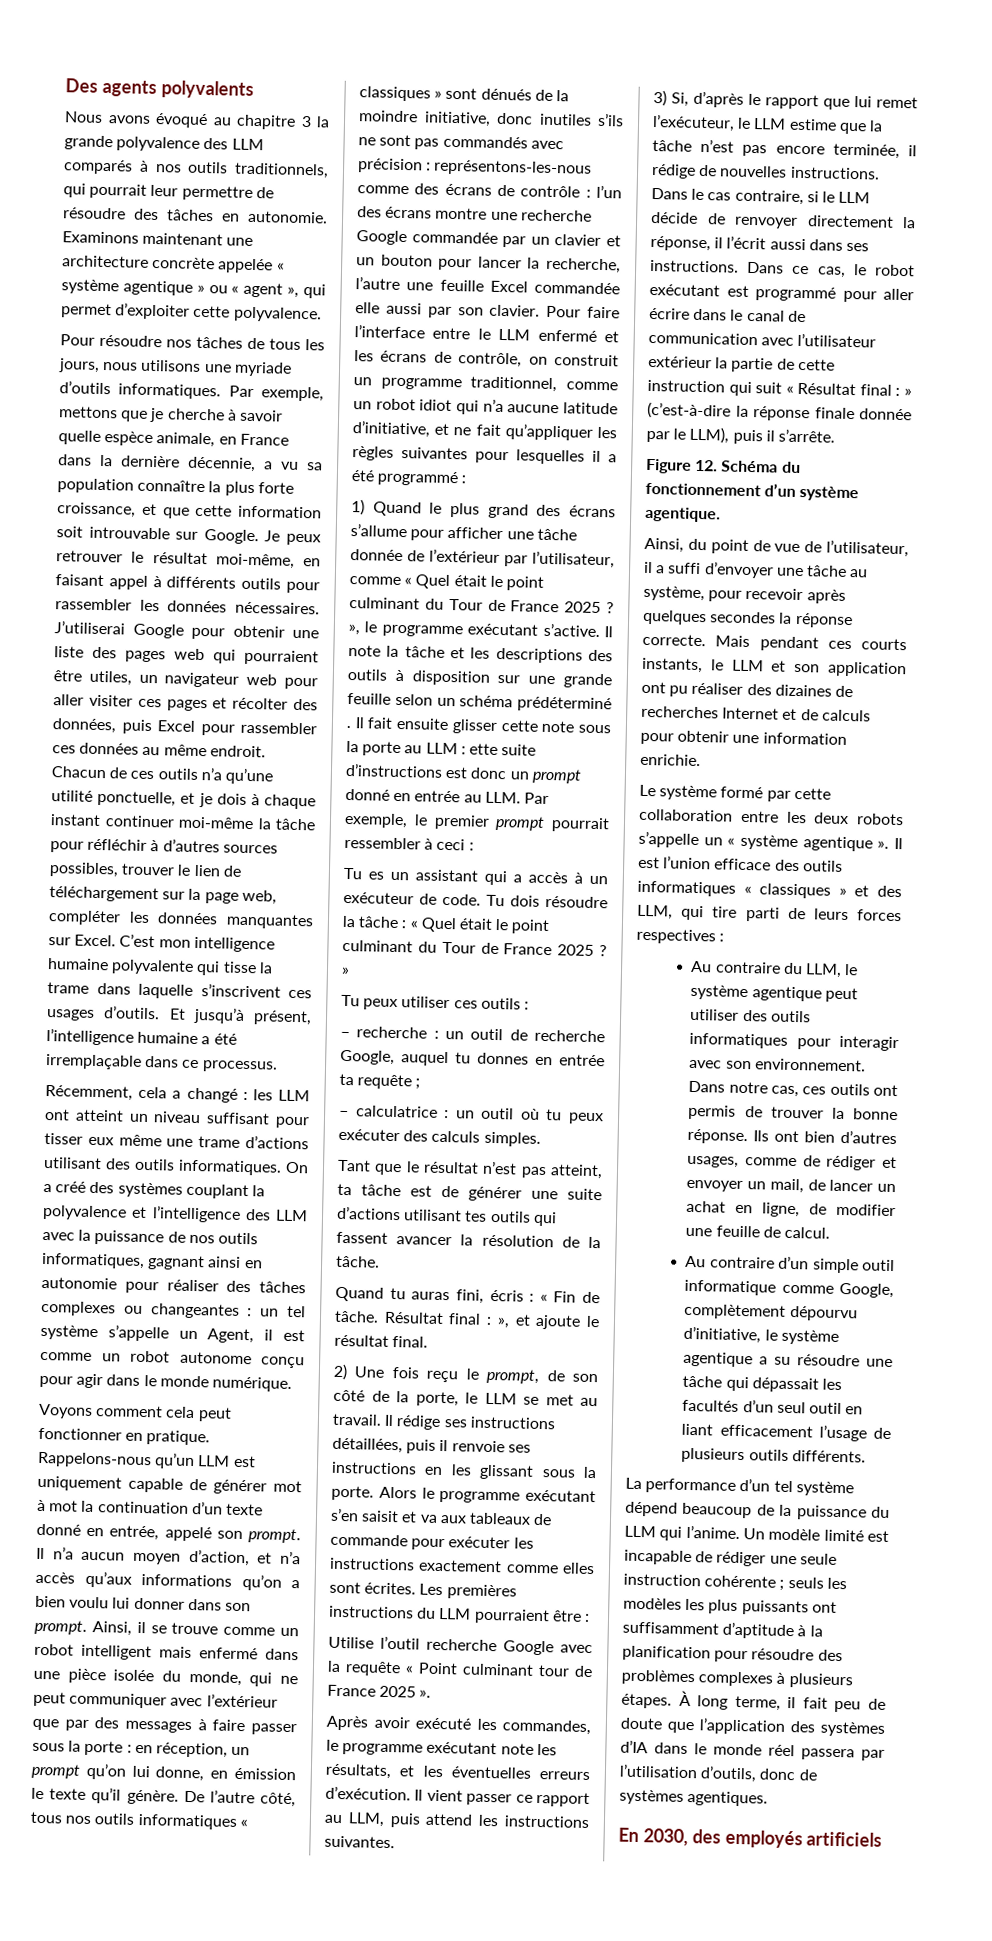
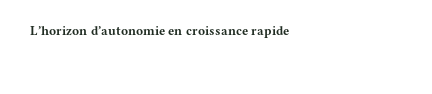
- Des agents polyvalents
- Nous avons évoqué au chapitre 3 la grande polyvalence des LLM comparés à nos outils traditionnels, qui pourrait leur permettre de résoudre des tâches en autonomie. Examinons maintenant une architecture concrète appelée « système agentique » ou « agent », qui permet d’exploiter cette polyvalence.
- Pour résoudre nos tâches de tous les jours, nous utilisons une myriade d’outils informatiques. Par exemple, mettons que je cherche à savoir quelle espèce animale, en France dans la dernière décennie, a vu sa population connaître la plus forte croissance, et que cette information soit introuvable sur Google. Je peux retrouver le résultat moi-même, en faisant appel à différents outils pour rassembler les données nécessaires. J’utiliserai Google pour obtenir une liste des pages web qui pourraient être utiles, un navigateur web pour aller visiter ces pages et récolter des données, puis Excel pour rassembler ces données au même endroit. Chacun de ces outils n’a qu’une utilité ponctuelle, et je dois à chaque instant continuer moi-même la tâche pour réfléchir à d’autres sources possibles, trouver le lien de téléchargement sur la page web, compléter les données manquantes sur Excel. C’est mon intelligence humaine polyvalente qui tisse la trame dans laquelle s’inscrivent ces usages d’outils. Et jusqu’à présent, l’intelligence humaine a été irremplaçable dans ce processus.
- Récemment, cela a changé : les LLM ont atteint un niveau suffisant pour tisser eux même une trame d’actions utilisant des outils informatiques. On a créé des systèmes couplant la polyvalence et l’intelligence des LLM avec la puissance de nos outils informatiques, gagnant ainsi en autonomie pour réaliser des tâches complexes ou changeantes : un tel système s’appelle un Agent, il est comme un robot autonome conçu pour agir dans le monde numérique.
- Voyons comment cela peut fonctionner en pratique. Rappelons-nous qu’un LLM est uniquement capable de générer mot à mot la continuation d’un texte donné en entrée, appelé son prompt. Il n’a aucun moyen d’action, et n’a accès qu’aux informations qu’on a bien voulu lui donner dans son prompt. Ainsi, il se trouve comme un robot intelligent mais enfermé dans une pièce isolée du monde, qui ne peut communiquer avec l’extérieur que par des messages à faire passer sous la porte : en réception, un prompt qu’on lui donne, en émission le texte qu’il génère. De l’autre côté, tous nos outils informatiques « classiques » sont dénués de la moindre initiative, donc inutiles s’ils ne sont pas commandés avec précision : représentons-les-nous comme des écrans de contrôle : l’un des écrans montre une recherche Google commandée par un clavier et un bouton pour lancer la recherche, l’autre une feuille Excel commandée elle aussi par son clavier. Pour faire l’interface entre le LLM enfermé et les écrans de contrôle, on construit un programme traditionnel, comme un robot idiot qui n’a aucune latitude d’initiative, et ne fait qu’appliquer les règles suivantes pour lesquelles il a été programmé :
- 1) Quand le plus grand des écrans s’allume pour afficher une tâche donnée de l’extérieur par l’utilisateur, comme « Quel était le point culminant du Tour de France 2025 ? », le programme exécutant s’active. Il note la tâche et les descriptions des outils à disposition sur une grande feuille selon un schéma prédéterminé . Il fait ensuite glisser cette note sous la porte au LLM : ette suite d’instructions est donc un prompt donné en entrée au LLM. Par exemple, le premier prompt pourrait ressembler à ceci :
- Tu es un assistant qui a accès à un exécuteur de code. Tu dois résoudre la tâche : « Quel était le point culminant du Tour de France 2025 ? »
- Tu peux utiliser ces outils :
- – recherche : un outil de recherche Google, auquel tu donnes en entrée ta requête ;
- – calculatrice : un outil où tu peux exécuter des calculs simples.
- Tant que le résultat n’est pas atteint, ta tâche est de générer une suite d’actions utilisant tes outils qui fassent avancer la résolution de la tâche.
- Quand tu auras fini, écris : « Fin de tâche. Résultat final : », et ajoute le résultat final.
- 2) Une fois reçu le prompt, de son côté de la porte, le LLM se met au travail. Il rédige ses instructions détaillées, puis il renvoie ses instructions en les glissant sous la porte. Alors le programme exécutant s’en saisit et va aux tableaux de commande pour exécuter les instructions exactement comme elles sont écrites. Les premières instructions du LLM pourraient être :
- Utilise l’outil recherche Google avec la requête « Point culminant tour de France 2025 ».
- Après avoir exécuté les commandes, le programme exécutant note les résultats, et les éventuelles erreurs d’exécution. Il vient passer ce rapport au LLM, puis attend les instructions suivantes.
- 3) Si, d’après le rapport que lui remet l’exécuteur, le LLM estime que la tâche n’est pas encore terminée, il rédige de nouvelles instructions. Dans le cas contraire, si le LLM décide de renvoyer directement la réponse, il l’écrit aussi dans ses instructions. Dans ce cas, le robot exécutant est programmé pour aller écrire dans le canal de communication avec l’utilisateur extérieur la partie de cette instruction qui suit « Résultat final : » (c’est-à-dire la réponse finale donnée par le LLM), puis il s’arrête.
- Figure 12. Schéma du fonctionnement d’un système agentique.
- Ainsi, du point de vue de l’utilisateur, il a suffi d’envoyer une tâche au système, pour recevoir après quelques secondes la réponse correcte. Mais pendant ces courts instants, le LLM et son application ont pu réaliser des dizaines de recherches Internet et de calculs pour obtenir une information enrichie.
- Le système formé par cette collaboration entre les deux robots s’appelle un « système agentique ». Il est l’union efficace des outils informatiques « classiques » et des LLM, qui tire parti de leurs forces respectives :
- Au contraire du LLM, le système agentique peut utiliser des outils informatiques pour interagir avec son environnement. Dans notre cas, ces outils ont permis de trouver la bonne réponse. Ils ont bien d’autres usages, comme de rédiger et envoyer un mail, de lancer un achat en ligne, de modifier une feuille de calcul.
- Au contraire d’un simple outil informatique comme Google, complètement dépourvu d’initiative, le système agentique a su résoudre une tâche qui dépassait les facultés d’un seul outil en liant efficacement l’usage de plusieurs outils différents.
- La performance d’un tel système dépend beaucoup de la puissance du LLM qui l’anime. Un modèle limité est incapable de rédiger une seule instruction cohérente ; seuls les modèles les plus puissants ont suffisamment d’aptitude à la planification pour résoudre des problèmes complexes à plusieurs étapes. À long terme, il fait peu de doute que l’application des systèmes d’IA dans le monde réel passera par l’utilisation d’outils, donc de systèmes agentiques.
- En 2030, des employés artificiels
+ L’horizon d’autonomie en croissance rapide

